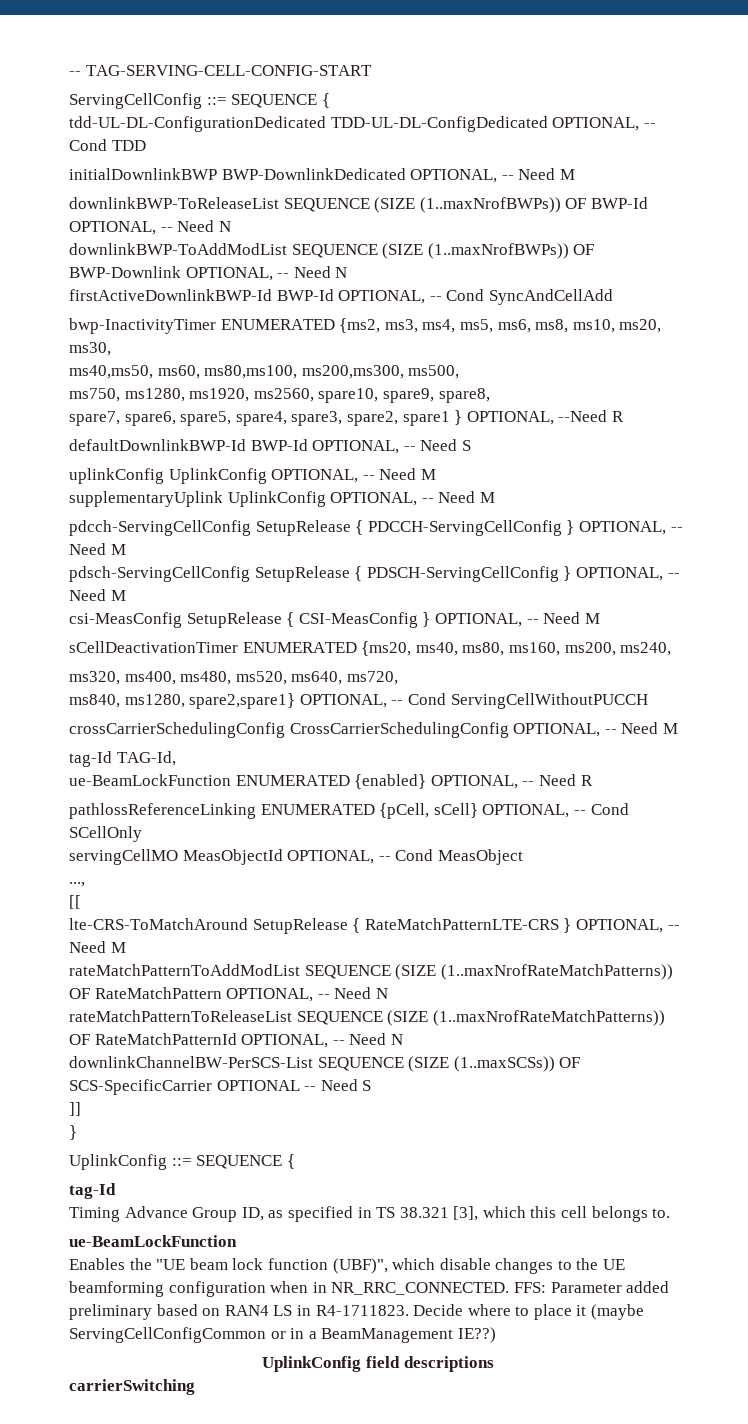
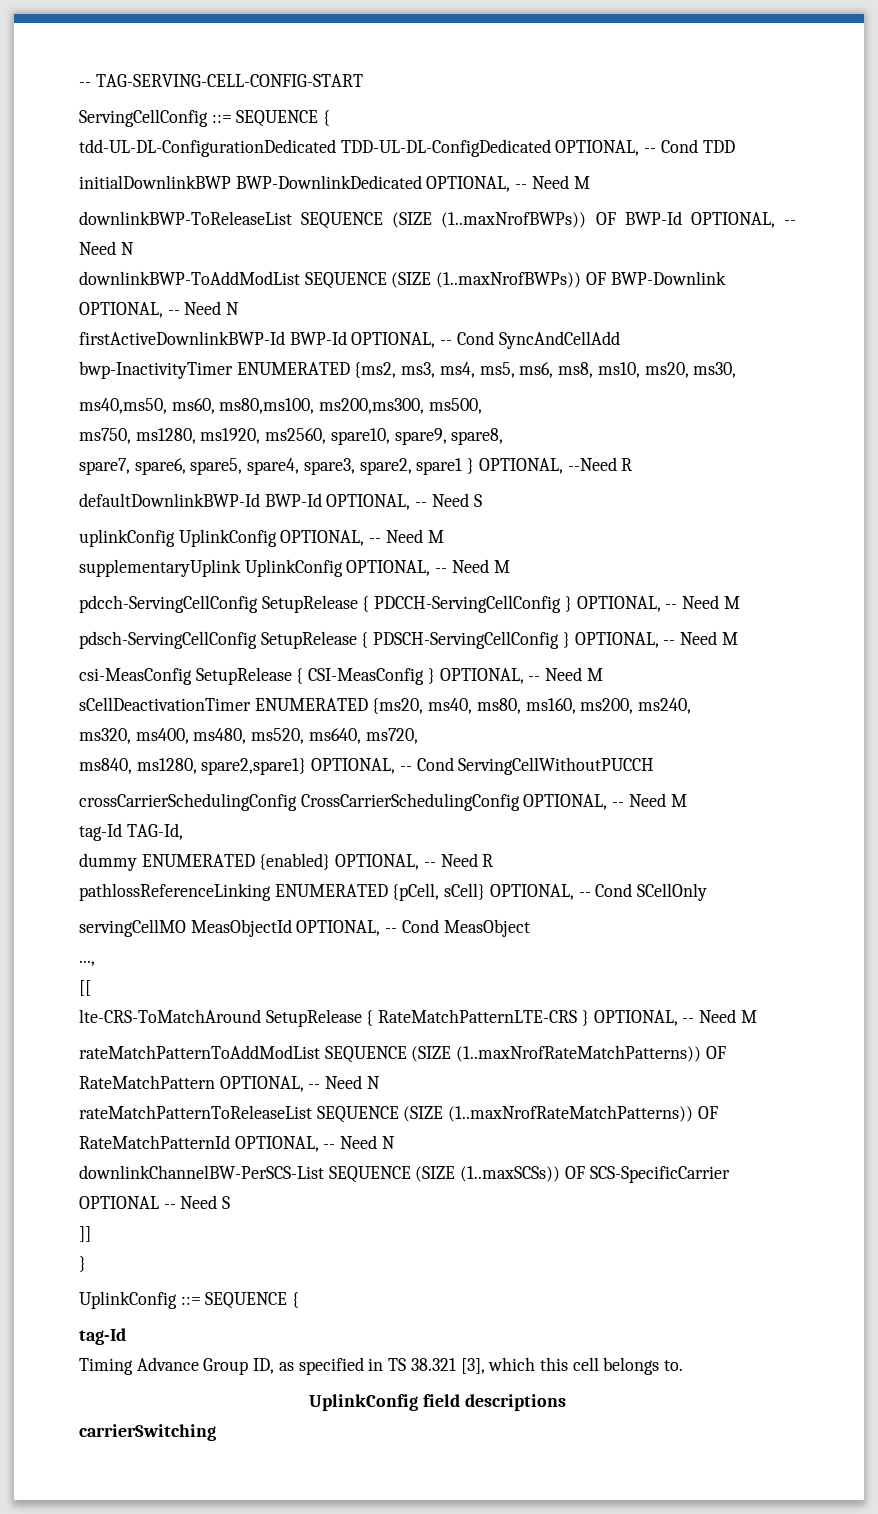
- ue-BeamLockFunction ENUMERATED {enabled} OPTIONAL, -- Need R
+ dummy ENUMERATED {enabled} OPTIONAL, -- Need R
  Timing Advance Group ID, as specified in TS 38.321 [3], which this cell belongs to.
- ue-BeamLockFunction
- Enables the "UE beam lock function (UBF)", which disable changes to the UE beamforming configuration when in NR_RRC_CONNECTED. FFS: Parameter added preliminary based on RAN4 LS in R4-1711823. Decide where to place it (maybe ServingCellConfigCommon or in a BeamManagement IE??)

